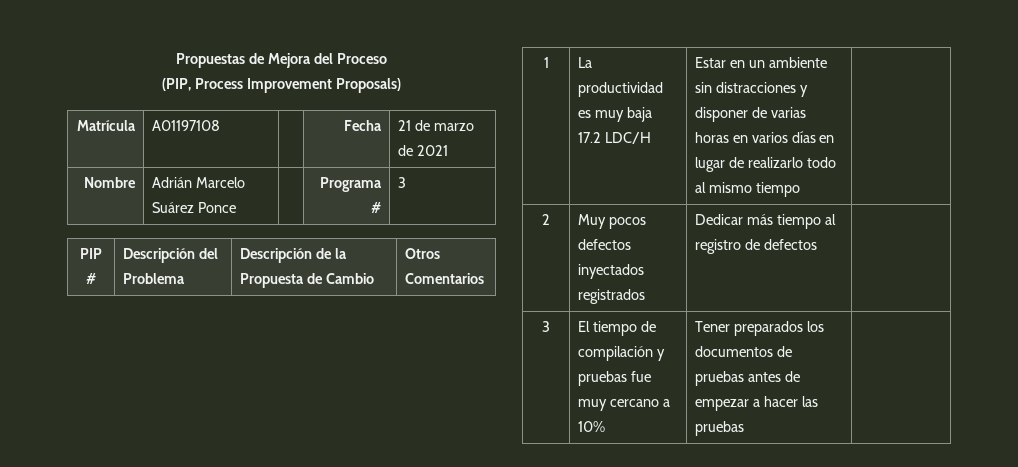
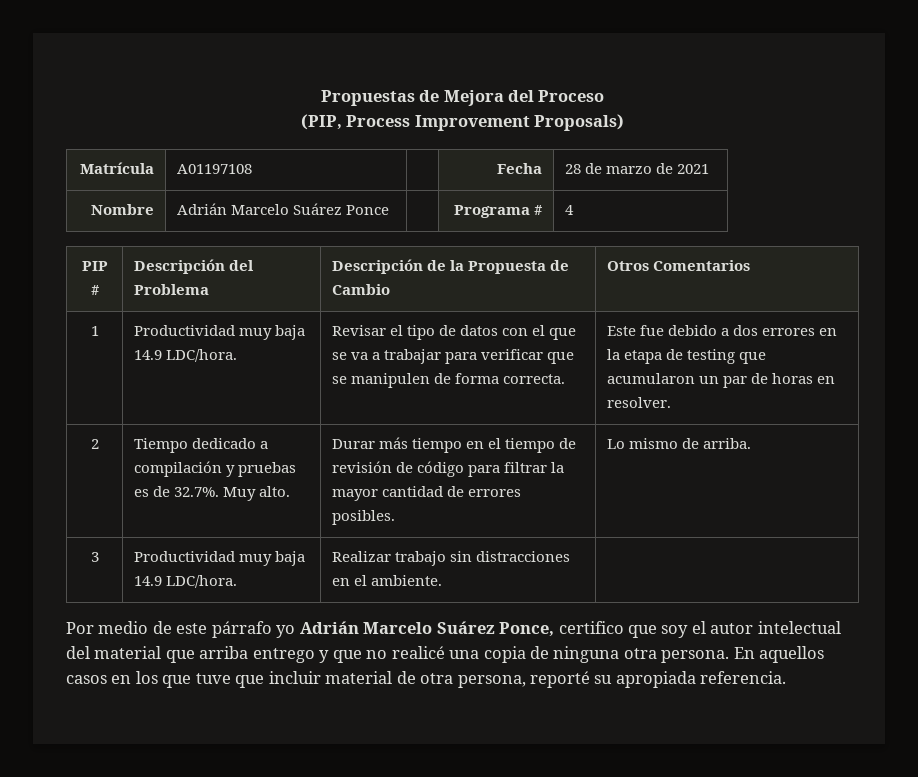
- Matrícula | A01197108 | | Fecha | 21 de marzo de 2021
+ Matrícula | A01197108 | | Fecha | 28 de marzo de 2021
- Nombre | Adrián Marcelo Suárez Ponce | | Programa # | 3
+ Nombre | Adrián Marcelo Suárez Ponce | | Programa # | 4
- La productividad es muy baja 17.2 LDC/H | Estar en un ambiente sin distracciones y disponer de varias horas en varios días en lugar de realizarlo todo al mismo tiempo |
- 2 | Muy pocos defectos inyectados registrados | Dedicar más tiempo al registro de defectos |
- 3 | El tiempo de compilación y pruebas fue muy cercano a 10% | Tener preparados los documentos de pruebas antes de empezar a hacer las pruebas |
+ Productividad muy baja 14.9 LDC/hora. | Revisar el tipo de datos con el que se va a trabajar para verificar que se manipulen de forma correcta. | Este fue debido a dos errores en la etapa de testing que acumularon un par de horas en resolver.
+ 2 | Tiempo dedicado a compilación y pruebas es de 32.7%. Muy alto. | Durar más tiempo en el tiempo de revisión de código para filtrar la mayor cantidad de errores posibles. | Lo mismo de arriba.
+ 3 | Productividad muy baja 14.9 LDC/hora. | Realizar trabajo sin distracciones en el ambiente. |
+ Por medio de este párrafo yo Adrián Marcelo Suárez Ponce, certifico que soy el autor intelectual del material que arriba entrego y que no realicé una copia de ninguna otra persona. En aquellos casos en los que tuve que incluir material de otra persona, reporté su apropiada referencia.

